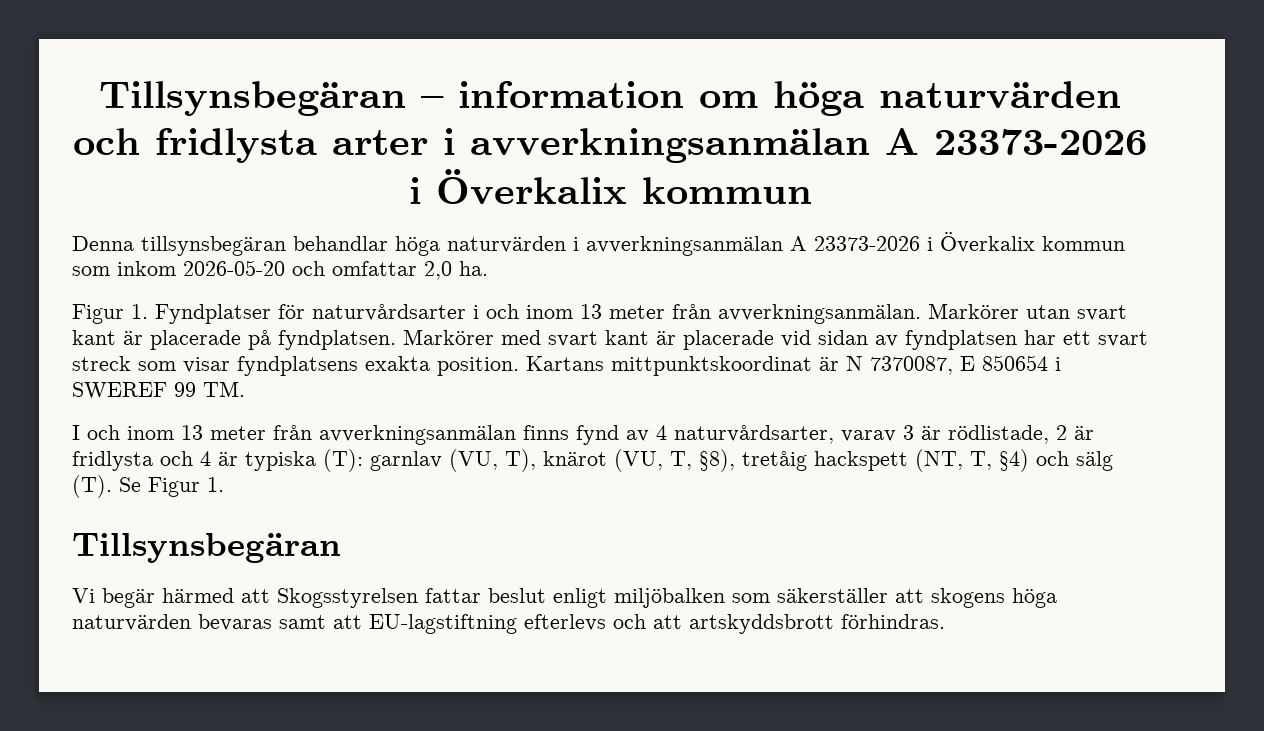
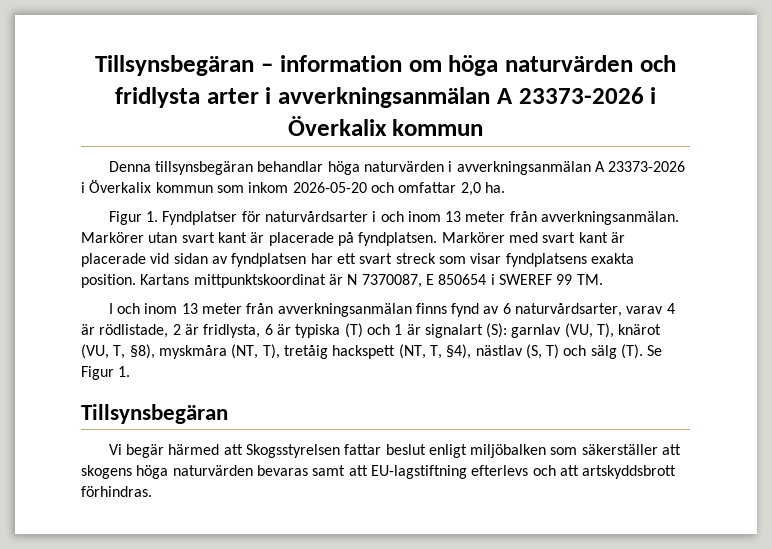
- I och inom 13 meter från avverkningsanmälan finns fynd av 4 naturvårdsarter, varav 3 är rödlistade, 2 är fridlysta och 4 är typiska (T): garnlav (VU, T), knärot (VU, T, §8), tretåig hackspett (NT, T, §4) och sälg (T). Se Figur 1.
+ I och inom 13 meter från avverkningsanmälan finns fynd av 6 naturvårdsarter, varav 4 är rödlistade, 2 är fridlysta, 6 är typiska (T) och 1 är signalart (S): garnlav (VU, T), knärot (VU, T, §8), myskmåra (NT, T), tretåig hackspett (NT, T, §4), nästlav (S, T) och sälg (T). Se Figur 1.

